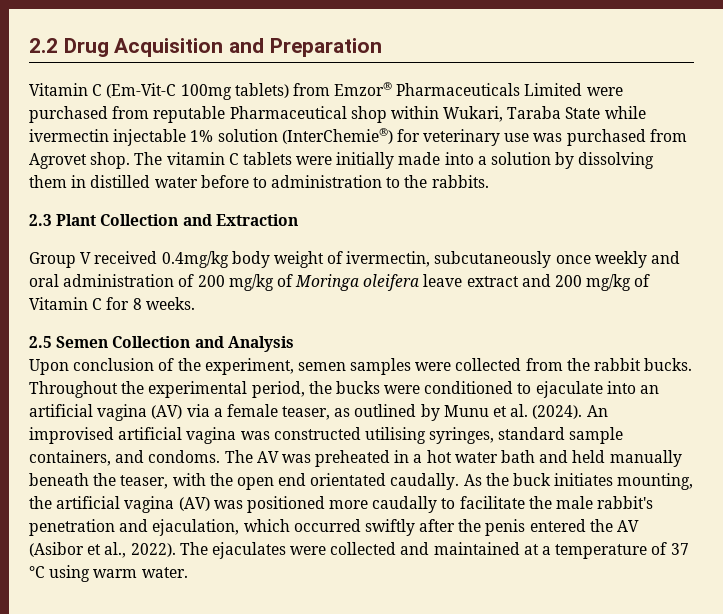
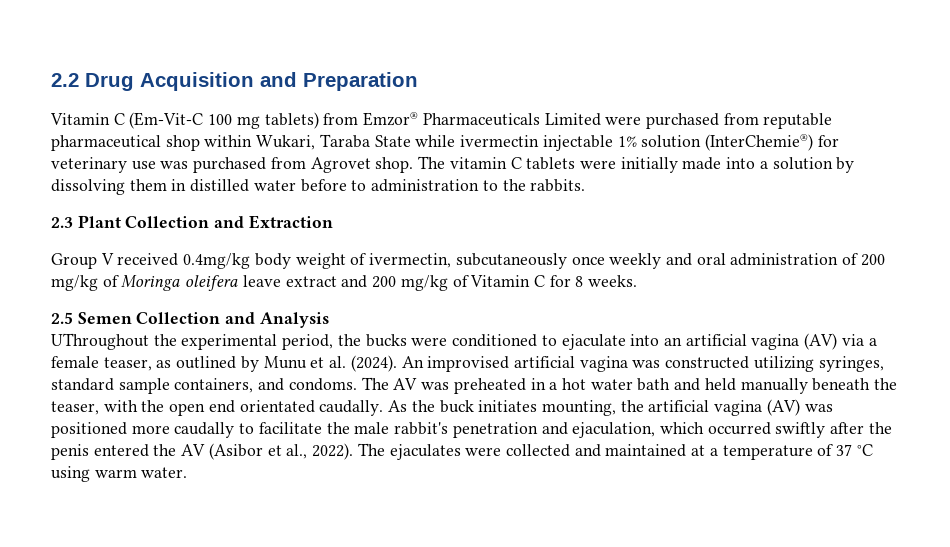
- Vitamin C (Em-Vit-C 100mg tablets) from Emzor® Pharmaceuticals Limited were purchased from reputable Pharmaceutical shop within Wukari, Taraba State while ivermectin injectable 1% solution (InterChemie®) for veterinary use was purchased from Agrovet shop.
+ Vitamin C (Em-Vit-C 100 mg tablets) from Emzor® Pharmaceuticals Limited were purchased from reputable pharmaceutical shop within Wukari, Taraba State while ivermectin injectable 1% solution (InterChemie®) for veterinary use was purchased from Agrovet shop.
- Upon conclusion of the experiment, semen samples were collected from the rabbit bucks. Throughout the experimental period, the bucks were conditioned to ejaculate into an artificial vagina (AV) via a female teaser, as outlined by Munu et al. (2024).
+ UThroughout the experimental period, the bucks were conditioned to ejaculate into an artificial vagina (AV) via a female teaser, as outlined by Munu et al. (2024).
- An improvised artificial vagina was constructed utilising syringes, standard sample containers, and condoms.
+ An improvised artificial vagina was constructed utilizing syringes, standard sample containers, and condoms.

